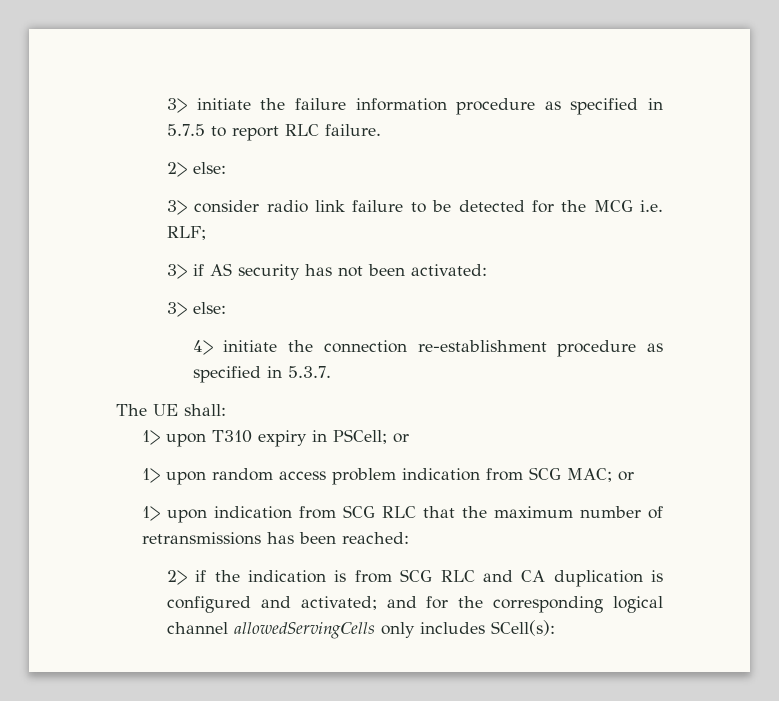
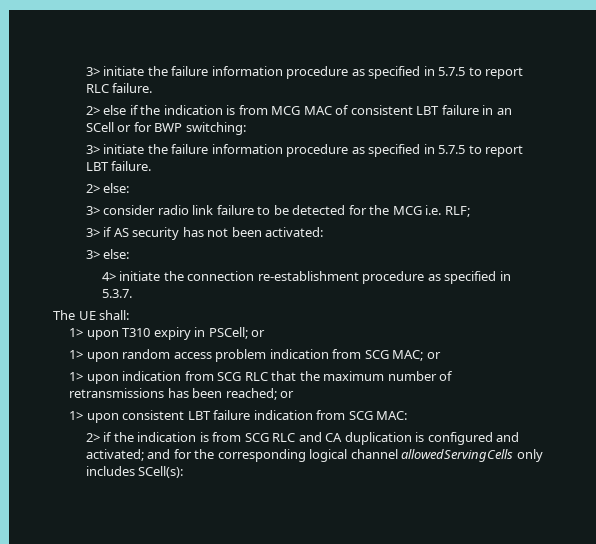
+ 2> else if the indication is from MCG MAC of consistent LBT failure in an SCell or for BWP switching:
+ 3> initiate the failure information procedure as specified in 5.7.5 to report LBT failure.
- 1> upon indication from SCG RLC that the maximum number of retransmissions has been reached:
+ 1> upon indication from SCG RLC that the maximum number of retransmissions has been reached; or
+ 1> upon consistent LBT failure indication from SCG MAC:

